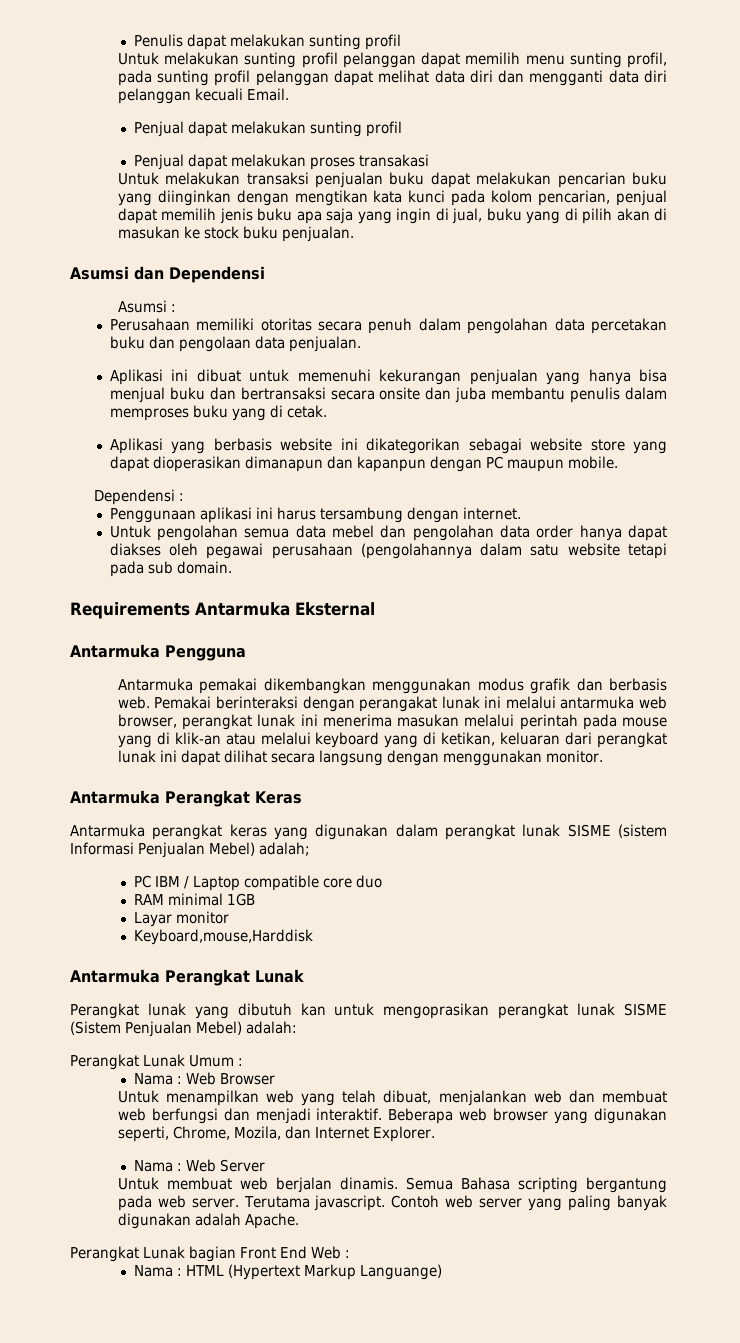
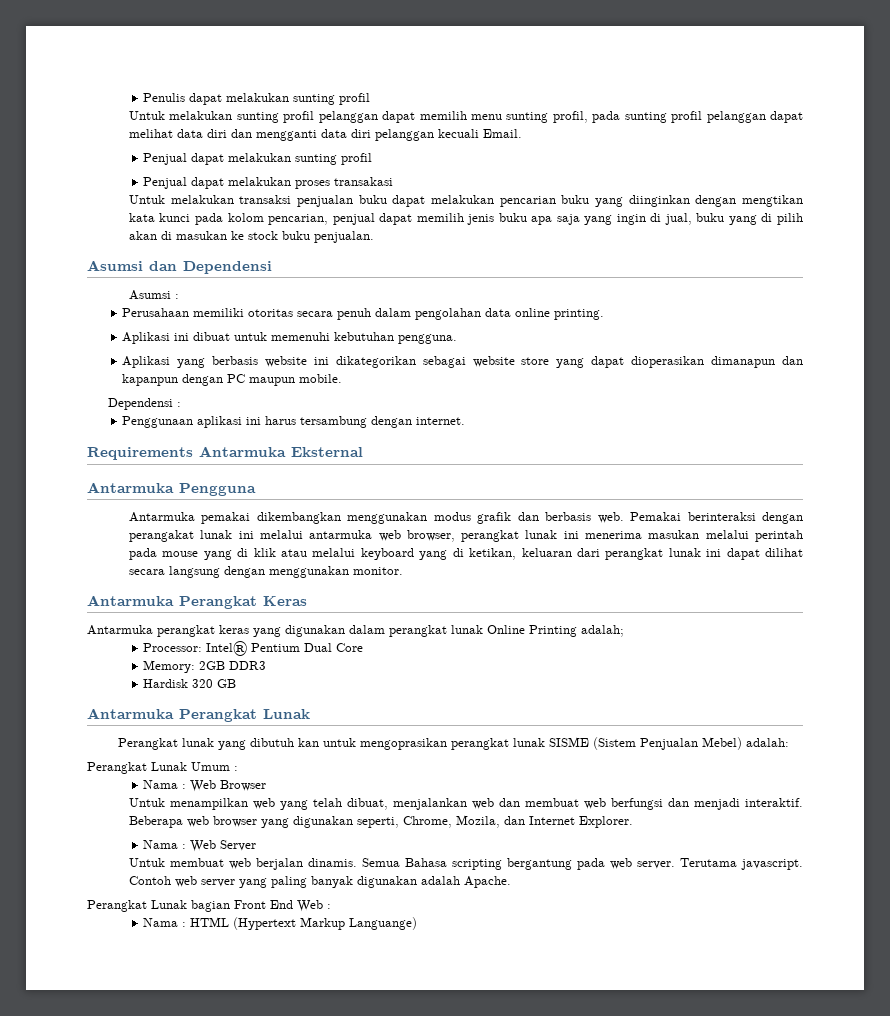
- Perusahaan memiliki otoritas secara penuh dalam pengolahan data percetakan buku dan pengolaan data penjualan.
+ Perusahaan memiliki otoritas secara penuh dalam pengolahan data online printing.
- Aplikasi ini dibuat untuk memenuhi kekurangan penjualan yang hanya bisa menjual buku dan bertransaksi secara onsite dan juba membantu penulis dalam memproses buku yang di cetak.
+ Aplikasi ini dibuat untuk memenuhi kebutuhan pengguna.
- Untuk pengolahan semua data mebel dan pengolahan data order hanya dapat diakses oleh pegawai perusahaan (pengolahannya dalam satu website tetapi pada sub domain.
- Pemakai berinteraksi dengan perangakat lunak ini melalui antarmuka web browser, perangkat lunak ini menerima masukan melalui perintah pada mouse yang di klik-an atau melalui keyboard yang di ketikan, keluaran dari perangkat lunak ini dapat dilihat secara langsung dengan menggunakan monitor.
+ Pemakai berinteraksi dengan perangakat lunak ini melalui antarmuka web browser, perangkat lunak ini menerima masukan melalui perintah pada mouse yang di klik atau melalui keyboard yang di ketikan, keluaran dari perangkat lunak ini dapat dilihat secara langsung dengan menggunakan monitor.
- Antarmuka perangkat keras yang digunakan dalam perangkat lunak SISME (sistem Informasi Penjualan Mebel) adalah;
- PC IBM / Laptop compatible core duo
- RAM minimal 1GB
- Layar monitor
- Keyboard,mouse,Harddisk
+ Antarmuka perangkat keras yang digunakan dalam perangkat lunak Online Printing adalah;
+ Processor: Intel® Pentium Dual Core
+ Memory: 2GB DDR3
+ Hardisk 320 GB

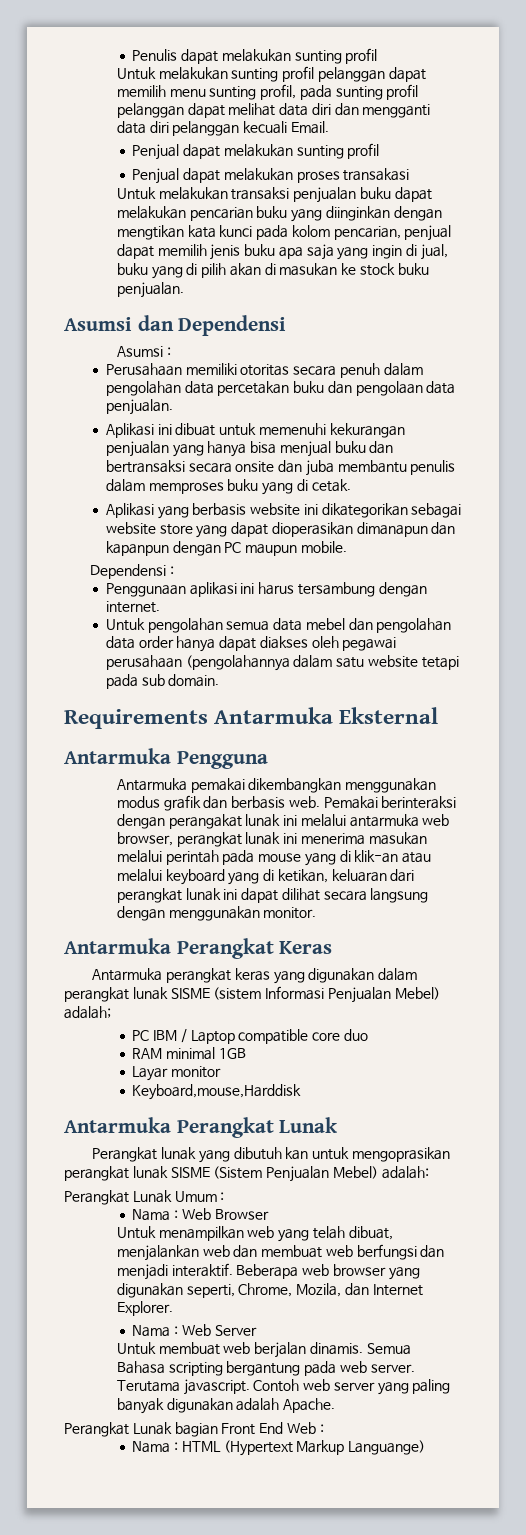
- Perusahaan memiliki otoritas secara penuh dalam pengolahan data online printing.
+ Perusahaan memiliki otoritas secara penuh dalam pengolahan data percetakan buku dan pengolaan data penjualan.
- Aplikasi ini dibuat untuk memenuhi kebutuhan pengguna.
+ Aplikasi ini dibuat untuk memenuhi kekurangan penjualan yang hanya bisa menjual buku dan bertransaksi secara onsite dan juba membantu penulis dalam memproses buku yang di cetak.
+ Untuk pengolahan semua data mebel dan pengolahan data order hanya dapat diakses oleh pegawai perusahaan (pengolahannya dalam satu website tetapi pada sub domain.
- Pemakai berinteraksi dengan perangakat lunak ini melalui antarmuka web browser, perangkat lunak ini menerima masukan melalui perintah pada mouse yang di klik atau melalui keyboard yang di ketikan, keluaran dari perangkat lunak ini dapat dilihat secara langsung dengan menggunakan monitor.
+ Pemakai berinteraksi dengan perangakat lunak ini melalui antarmuka web browser, perangkat lunak ini menerima masukan melalui perintah pada mouse yang di klik-an atau melalui keyboard yang di ketikan, keluaran dari perangkat lunak ini dapat dilihat secara langsung dengan menggunakan monitor.
- Antarmuka perangkat keras yang digunakan dalam perangkat lunak Online Printing adalah;
- Processor: Intel® Pentium Dual Core
- Memory: 2GB DDR3
- Hardisk 320 GB
+ Antarmuka perangkat keras yang digunakan dalam perangkat lunak SISME (sistem Informasi Penjualan Mebel) adalah;
+ PC IBM / Laptop compatible core duo
+ RAM minimal 1GB
+ Layar monitor
+ Keyboard,mouse,Harddisk

